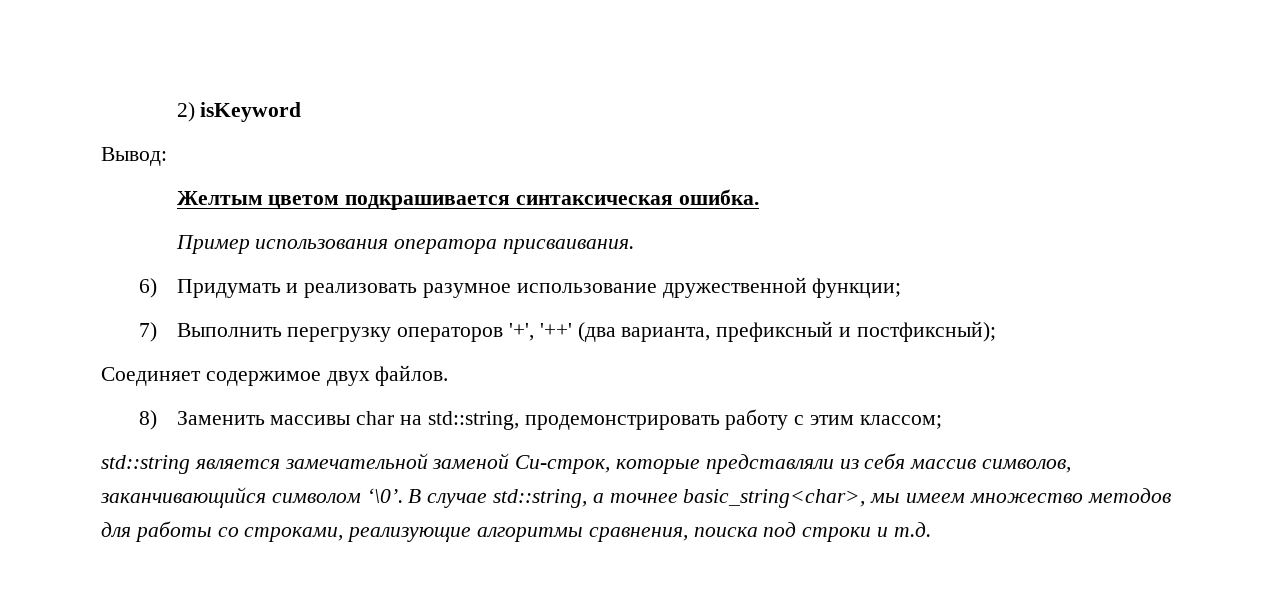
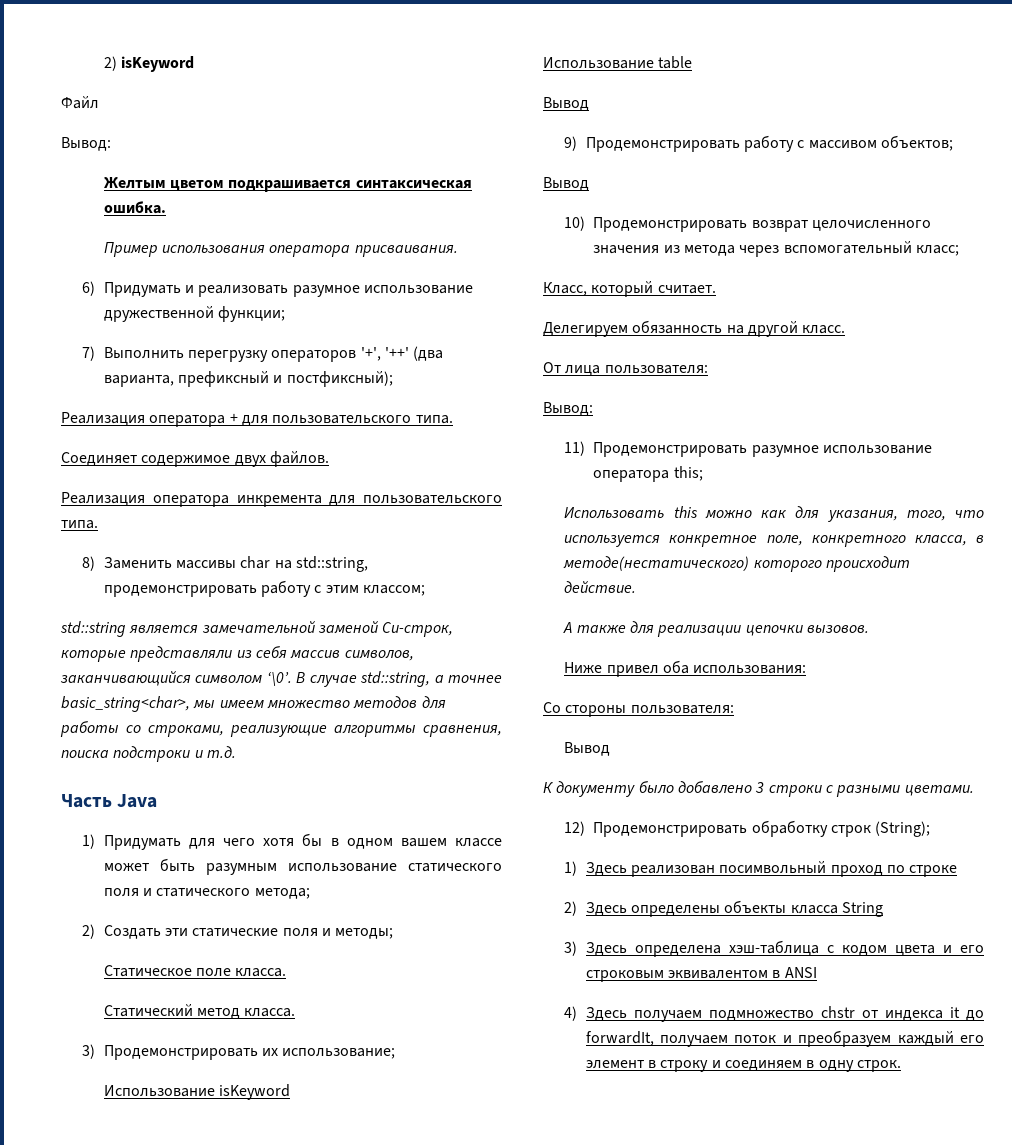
+ Файл
+ Реализация оператора + для пользовательского типа.
  Соединяет содержимое двух файлов.
+ Реализация оператора инкремента для пользовательского типа.
- В случае std::string, а точнее basic_string<char>, мы имеем множество методов для работы со строками, реализующие алгоритмы сравнения, поиска под строки и т.д.
+ В случае std::string, а точнее basic_string<char>, мы имеем множество методов для работы со строками, реализующие алгоритмы сравнения, поиска подстроки и т.д.
+ Часть Java
+ 1) Придумать для чего хотя бы в одном вашем классе может быть разумным использование статического поля и статического метода;
+ 2) Создать эти статические поля и методы;
+ Статическое поле класса.
+ Статический метод класса.
+ 3) Продемонстрировать их использование;
+ Использование isKeyword
+ Использование table
+ Вывод
+ 9) Продемонстрировать работу с массивом объектов;
+ Вывод
+ 10) Продемонстрировать возврат целочисленного значения из метода через вспомогательный класс;
+ Класс, который считает.
+ Делегируем обязанность на другой класс.
+ От лица пользователя:
+ Вывод:
+ 11) Продемонстрировать разумное использование оператора this;
+ Использовать this можно как для указания, того, что используется конкретное поле, конкретного класса, в методе(нестатического) которого происходит действие.
+ А также для реализации цепочки вызовов.
+ Ниже привел оба использования:
+ Со стороны пользователя:
+ Вывод
+ К документу было добавлено 3 строки с разными цветами.
+ 12) Продемонстрировать обработку строк (String);
+ 1) Здесь реализован посимвольный проход по строке
+ 2) Здесь определены объекты класса String
+ 3) Здесь определена хэш-таблица с кодом цвета и его строковым эквивалентом в ANSI
+ 4) Здесь получаем подмножество chstr от индекса it до forwardIt, получаем поток и преобразуем каждый его элемент в строку и соединяем в одну строк.

